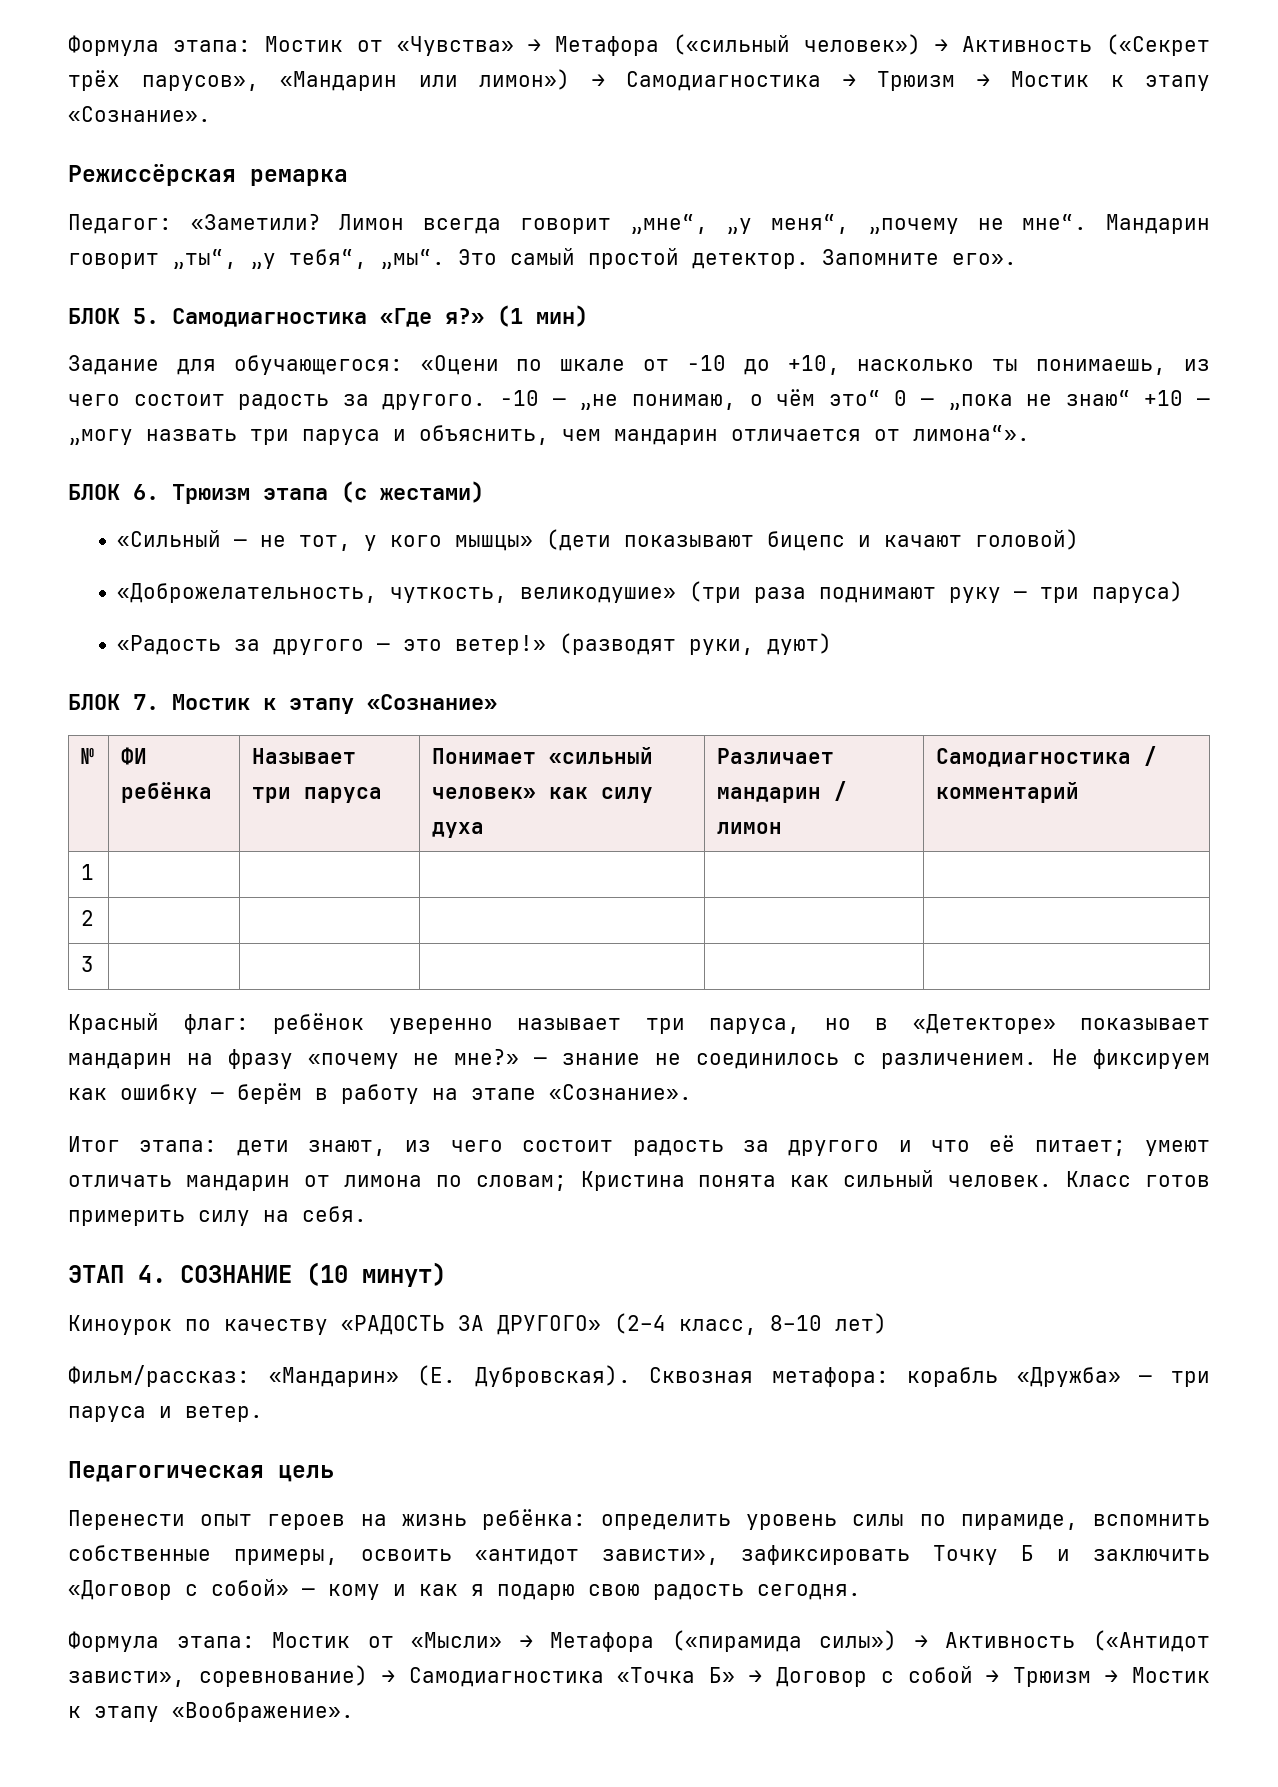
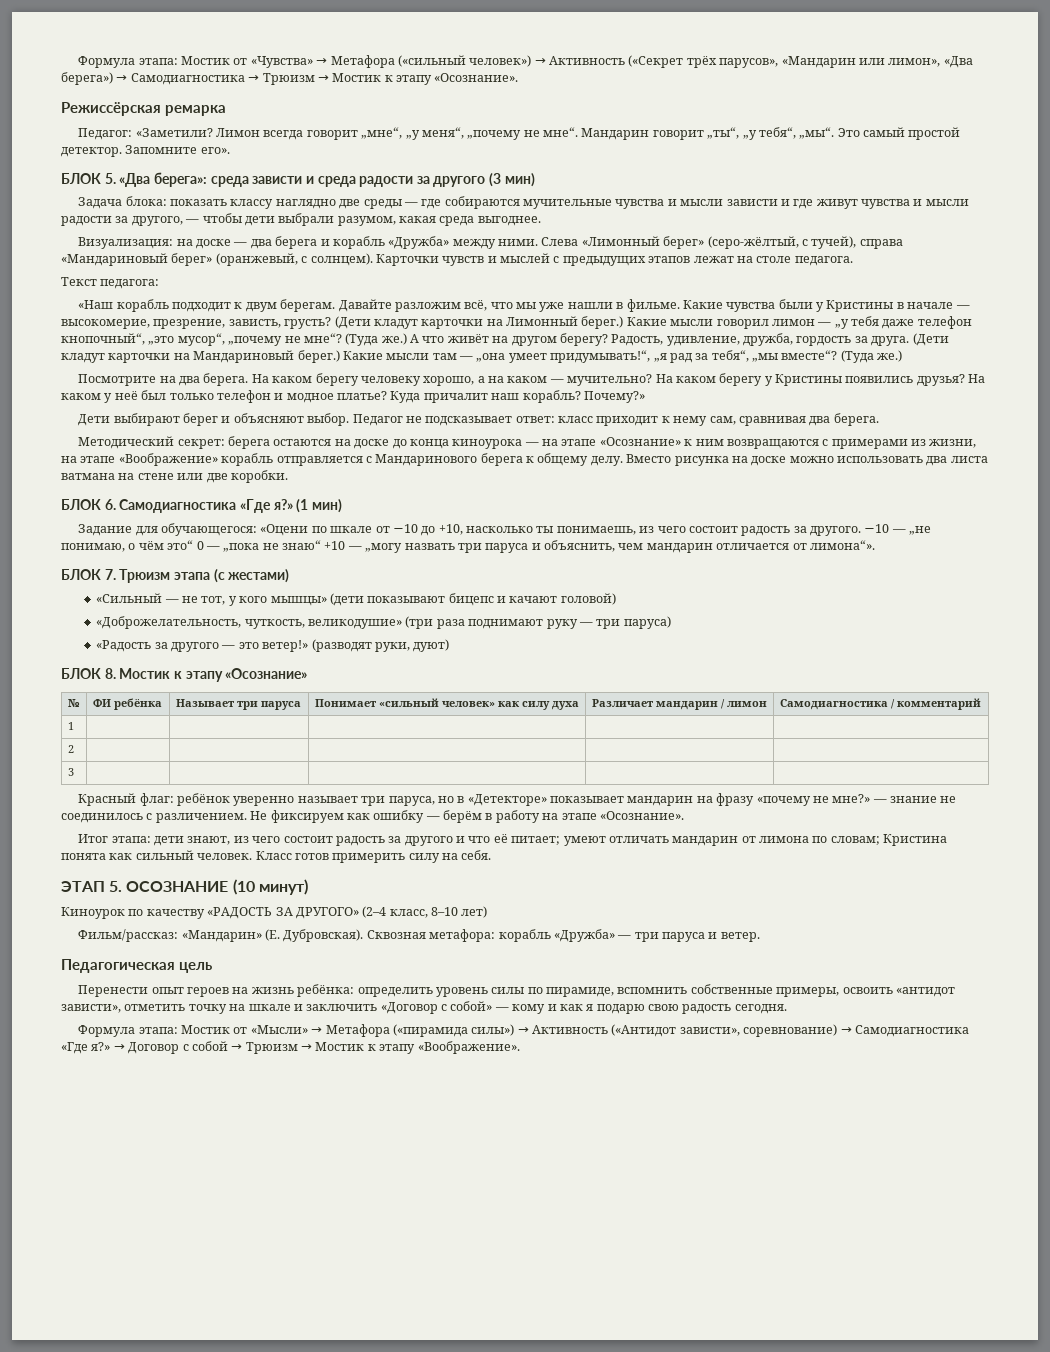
- Формула этапа: Мостик от «Чувства» → Метафора («сильный человек») → Активность («Секрет трёх парусов», «Мандарин или лимон») → Самодиагностика → Трюизм → Мостик к этапу «Сознание».
+ Формула этапа: Мостик от «Чувства» → Метафора («сильный человек») → Активность («Секрет трёх парусов», «Мандарин или лимон», «Два берега») → Самодиагностика → Трюизм → Мостик к этапу «Осознание».
- БЛОК 5. Самодиагностика «Где я?»
+ БЛОК 5. «Два берега»: среда зависти и среда радости за другого (3 мин)
+ Задача блока: показать классу наглядно две среды — где собираются мучительные чувства и мысли зависти и где живут чувства и мысли радости за другого, — чтобы дети выбрали разумом, какая среда выгоднее.
+ Визуализация: на доске — два берега и корабль «Дружба» между ними. Слева «Лимонный берег» (серо-жёлтый, с тучей), справа «Мандариновый берег» (оранжевый, с солнцем). Карточки чувств и мыслей с предыдущих этапов лежат на столе педагога.
+ Текст педагога:
+ «Наш корабль подходит к двум берегам. Давайте разложим всё, что мы уже нашли в фильме. Какие чувства были у Кристины в начале — высокомерие, презрение, зависть, грусть? (Дети кладут карточки на Лимонный берег.) Какие мысли говорил лимон — „у тебя даже телефон кнопочный“, „это мусор“, „почему не мне“? (Туда же.) А что живёт на другом берегу? Радость, удивление, дружба, гордость за друга. (Дети кладут карточки на Мандариновый берег.) Какие мысли там — „она умеет придумывать!“, „я рад за тебя“, „мы вместе“? (Туда же.)
+ Посмотрите на два берега. На каком берегу человеку хорошо, а на каком — мучительно? На каком берегу у Кристины появились друзья? На каком у неё был только телефон и модное платье? Куда причалит наш корабль? Почему?»
+ Дети выбирают берег и объясняют выбор. Педагог не подсказывает ответ: класс приходит к нему сам, сравнивая два берега.
+ Методический секрет: берега остаются на доске до конца киноурока — на этапе «Осознание» к ним возвращаются с примерами из жизни, на этапе «Воображение» корабль отправляется с Мандаринового берега к общему делу. Вместо рисунка на доске можно использовать два листа ватмана на стене или две коробки.
+ БЛОК 6. Самодиагностика «Где я?»
- БЛОК 6. Трюизм этапа (с жестами)
+ БЛОК 7. Трюизм этапа (с жестами)
- БЛОК 7. Мостик к этапу «Сознание»
+ БЛОК 8. Мостик к этапу «Осознание»
- Не фиксируем как ошибку — берём в работу на этапе «Сознание».
+ Не фиксируем как ошибку — берём в работу на этапе «Осознание».
- ЭТАП 4. СОЗНАНИЕ (10 минут)
+ ЭТАП 5. ОСОЗНАНИЕ (10 минут)
- Перенести опыт героев на жизнь ребёнка: определить уровень силы по пирамиде, вспомнить собственные примеры, освоить «антидот зависти», зафиксировать Точку Б и заключить «Договор с собой» — кому и как я подарю свою радость сегодня.
+ Перенести опыт героев на жизнь ребёнка: определить уровень силы по пирамиде, вспомнить собственные примеры, освоить «антидот зависти», отметить точку на шкале и заключить «Договор с собой» — кому и как я подарю свою радость сегодня.
- Формула этапа: Мостик от «Мысли» → Метафора («пирамида силы») → Активность («Антидот зависти», соревнование) → Самодиагностика «Точка Б» → Договор с собой → Трюизм → Мостик к этапу «Воображение».
+ Формула этапа: Мостик от «Мысли» → Метафора («пирамида силы») → Активность («Антидот зависти», соревнование) → Самодиагностика «Где я?» → Договор с собой → Трюизм → Мостик к этапу «Воображение».

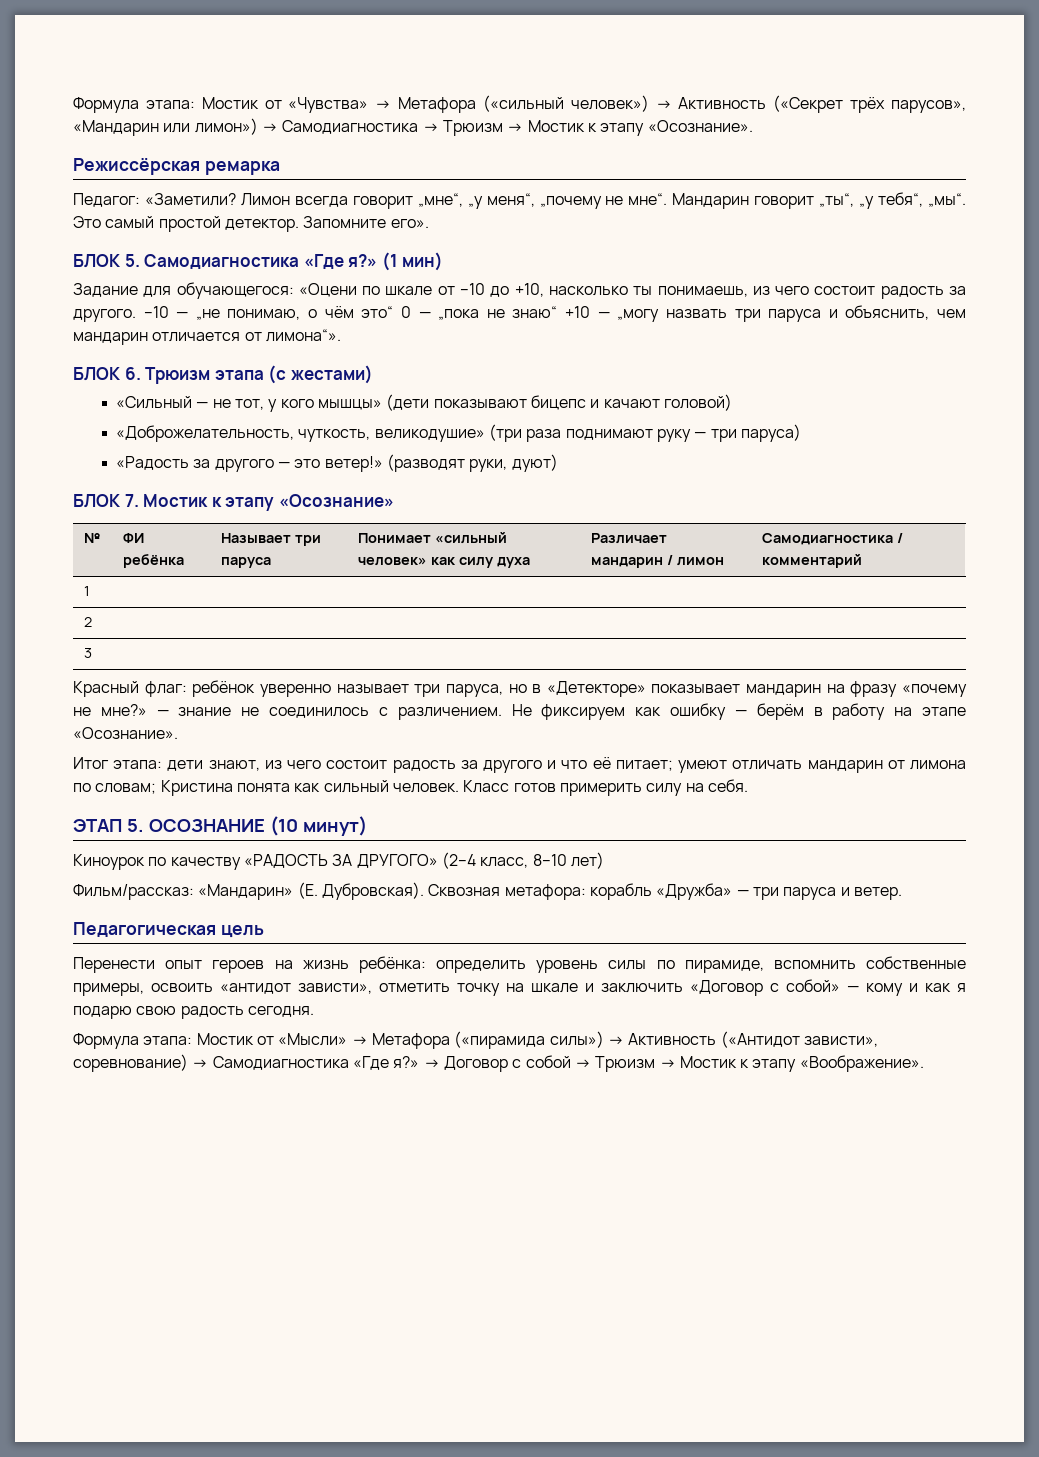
- Формула этапа: Мостик от «Чувства» → Метафора («сильный человек») → Активность («Секрет трёх парусов», «Мандарин или лимон», «Два берега») → Самодиагностика → Трюизм → Мостик к этапу «Осознание».
+ Формула этапа: Мостик от «Чувства» → Метафора («сильный человек») → Активность («Секрет трёх парусов», «Мандарин или лимон») → Самодиагностика → Трюизм → Мостик к этапу «Осознание».
- БЛОК 5. «Два берега»: среда зависти и среда радости за другого (3 мин)
- Задача блока: показать классу наглядно две среды — где собираются мучительные чувства и мысли зависти и где живут чувства и мысли радости за другого, — чтобы дети выбрали разумом, какая среда выгоднее.
- Визуализация: на доске — два берега и корабль «Дружба» между ними. Слева «Лимонный берег» (серо-жёлтый, с тучей), справа «Мандариновый берег» (оранжевый, с солнцем). Карточки чувств и мыслей с предыдущих этапов лежат на столе педагога.
- Текст педагога:
- «Наш корабль подходит к двум берегам. Давайте разложим всё, что мы уже нашли в фильме. Какие чувства были у Кристины в начале — высокомерие, презрение, зависть, грусть? (Дети кладут карточки на Лимонный берег.) Какие мысли говорил лимон — „у тебя даже телефон кнопочный“, „это мусор“, „почему не мне“? (Туда же.) А что живёт на другом берегу? Радость, удивление, дружба, гордость за друга. (Дети кладут карточки на Мандариновый берег.) Какие мысли там — „она умеет придумывать!“, „я рад за тебя“, „мы вместе“? (Туда же.)
- Посмотрите на два берега. На каком берегу человеку хорошо, а на каком — мучительно? На каком берегу у Кристины появились друзья? На каком у неё был только телефон и модное платье? Куда причалит наш корабль? Почему?»
- Дети выбирают берег и объясняют выбор. Педагог не подсказывает ответ: класс приходит к нему сам, сравнивая два берега.
- Методический секрет: берега остаются на доске до конца киноурока — на этапе «Осознание» к ним возвращаются с примерами из жизни, на этапе «Воображение» корабль отправляется с Мандаринового берега к общему делу. Вместо рисунка на доске можно использовать два листа ватмана на стене или две коробки.
- БЛОК 6. Самодиагностика «Где я?»
+ БЛОК 5. Самодиагностика «Где я?»
- БЛОК 7. Трюизм этапа (с жестами)
+ БЛОК 6. Трюизм этапа (с жестами)
- БЛОК 8. Мостик к этапу «Осознание»
+ БЛОК 7. Мостик к этапу «Осознание»

